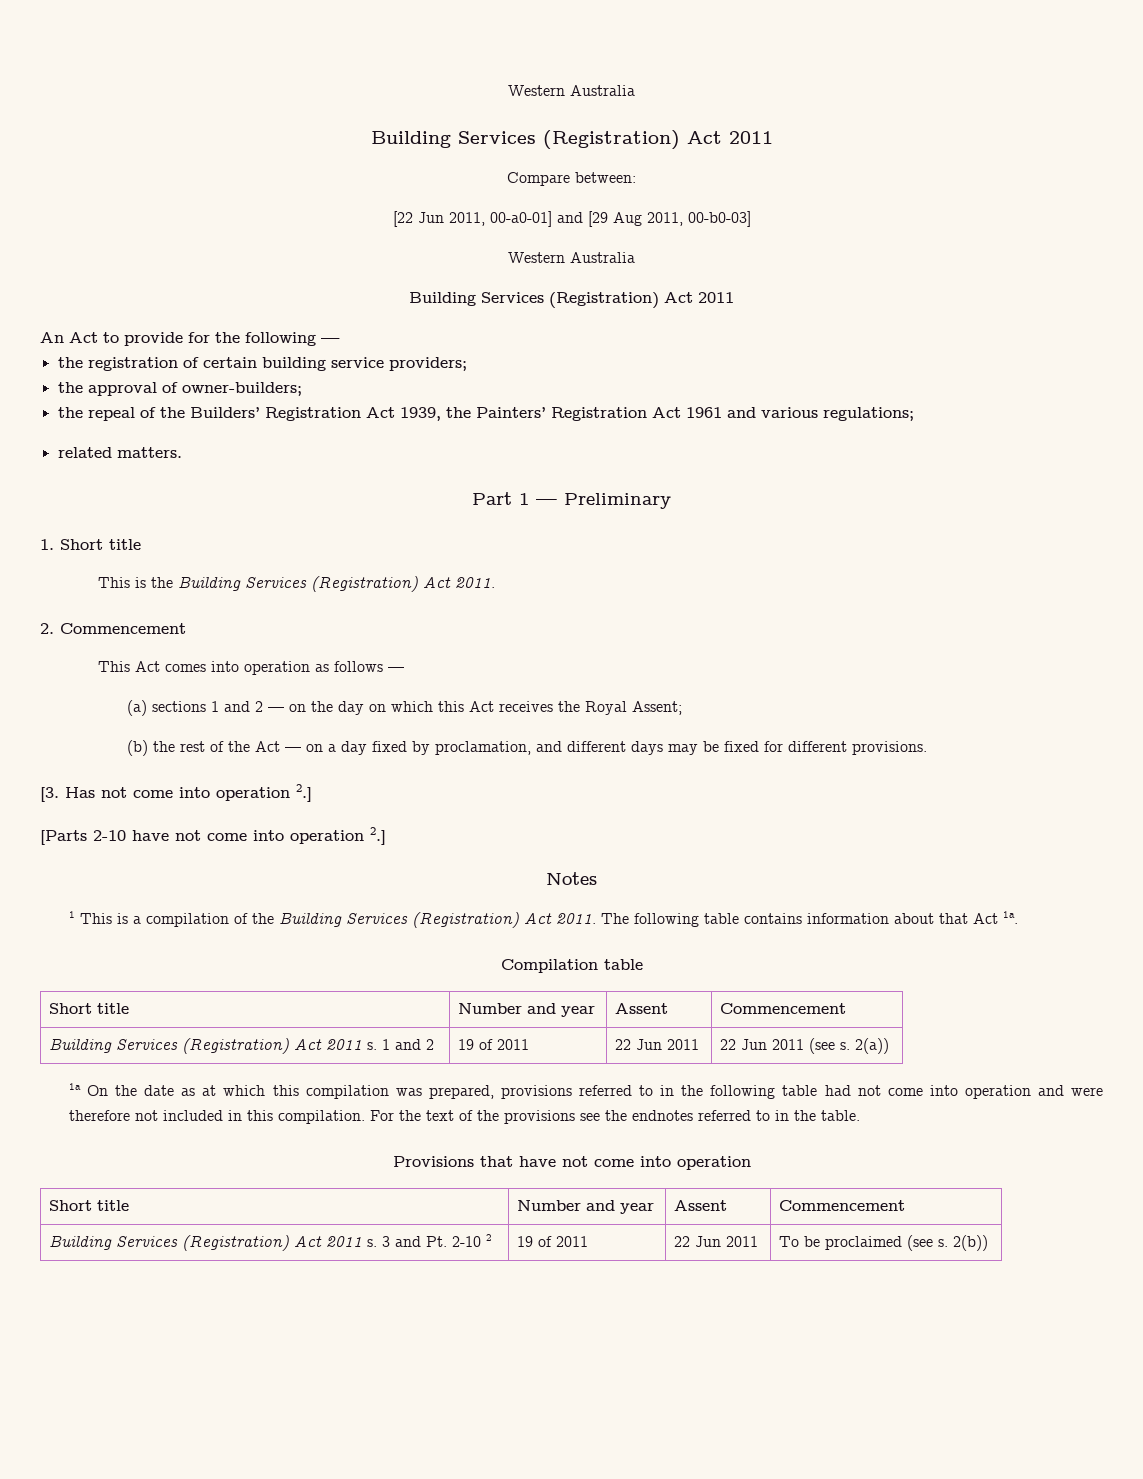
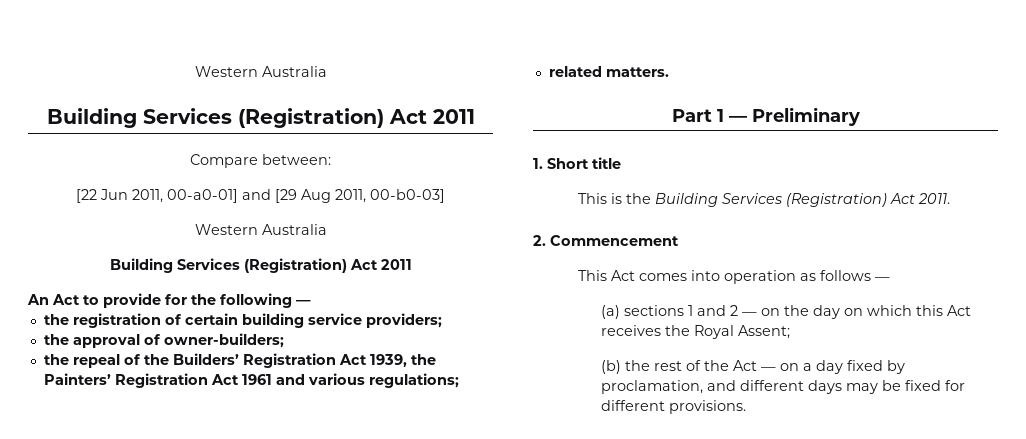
- [3. Has not come into operation 2.]
- [Parts 2-10 have not come into operation 2.]
- Notes
- 1 This is a compilation of the Building Services (Registration) Act 2011. The following table contains information about that Act 1a.
- Compilation table
- Short title | Number and year | Assent | Commencement
- Building Services (Registration) Act 2011 s. 1 and 2 | 19 of 2011 | 22 Jun 2011 | 22 Jun 2011 (see s. 2(a))
- 1a On the date as at which this compilation was prepared, provisions referred to in the following table had not come into operation and were therefore not included in this compilation. For the text of the provisions see the endnotes referred to in the table.
- Provisions that have not come into operation
- Short title | Number and year | Assent | Commencement
- Building Services (Registration) Act 2011 s. 3 and Pt. 2-10 2 | 19 of 2011 | 22 Jun 2011 | To be proclaimed (see s. 2(b))

